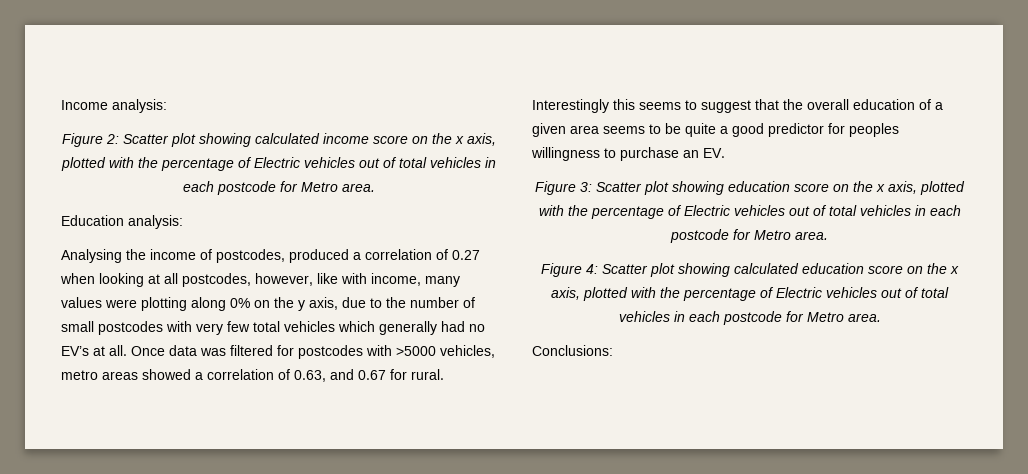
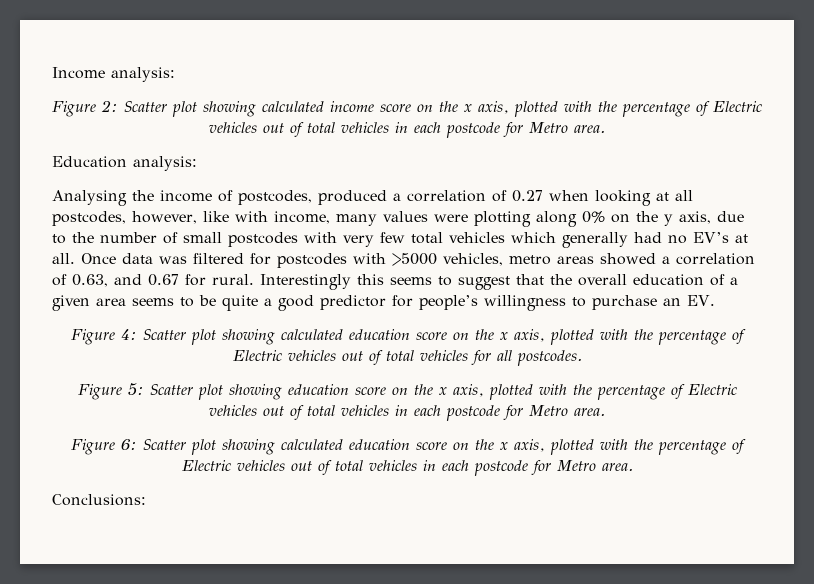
- Interestingly this seems to suggest that the overall education of a given area seems to be quite a good predictor for peoples willingness to purchase an EV.
+ Interestingly this seems to suggest that the overall education of a given area seems to be quite a good predictor for people’s willingness to purchase an EV.
- Figure 3: Scatter plot showing education score on the x axis, plotted with the percentage of Electric vehicles out of total vehicles in each postcode for Metro area.
+ Figure 4: Scatter plot showing calculated education score on the x axis, plotted with the percentage of Electric vehicles out of total vehicles for all postcodes.
+ Figure 5: Scatter plot showing education score on the x axis, plotted with the percentage of Electric vehicles out of total vehicles in each postcode for Metro area.
- Figure 4: Scatter plot showing calculated education score on the x axis, plotted with the percentage of Electric vehicles out of total vehicles in each postcode for Metro area.
+ Figure 6: Scatter plot showing calculated education score on the x axis, plotted with the percentage of Electric vehicles out of total vehicles in each postcode for Metro area.

